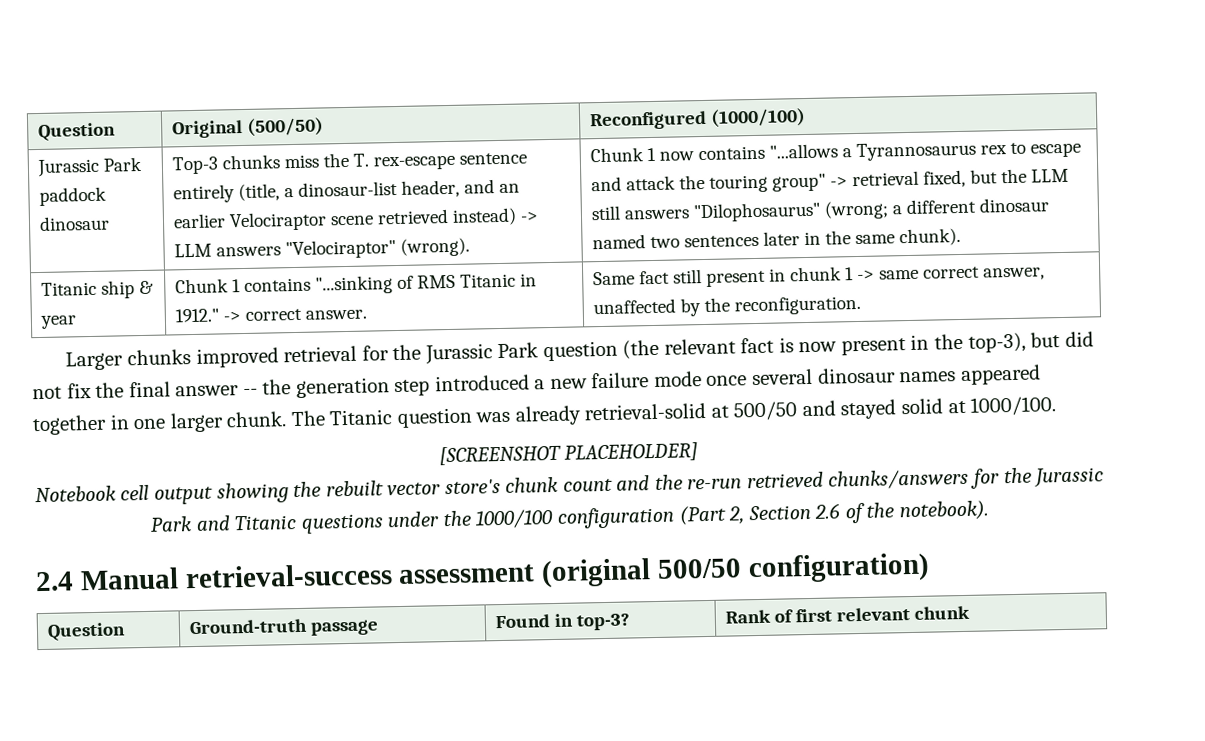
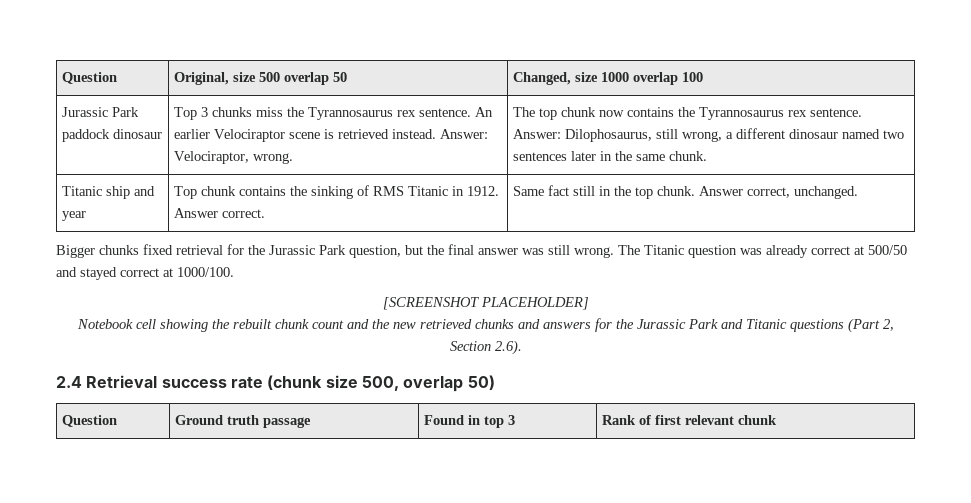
- Question | Original (500/50) | Reconfigured (1000/100)
+ Question | Original, size 500 overlap 50 | Changed, size 1000 overlap 100
- Top-3 chunks miss the T. rex-escape sentence entirely (title, a dinosaur-list header, and an earlier Velociraptor scene retrieved instead) -> LLM answers "Velociraptor" (wrong). | Chunk 1 now contains "...allows a Tyrannosaurus rex to escape and attack the touring group" -> retrieval fixed, but the LLM still answers "Dilophosaurus" (wrong; a different dinosaur named two sentences later in the same chunk).
+ Top 3 chunks miss the Tyrannosaurus rex sentence. An earlier Velociraptor scene is retrieved instead. Answer: Velociraptor, wrong. | The top chunk now contains the Tyrannosaurus rex sentence. Answer: Dilophosaurus, still wrong, a different dinosaur named two sentences later in the same chunk.
- Titanic ship & year | Chunk 1 contains "...sinking of RMS Titanic in 1912." -> correct answer. | Same fact still present in chunk 1 -> same correct answer, unaffected by the reconfiguration.
- Larger chunks improved retrieval for the Jurassic Park question (the relevant fact is now present in the top-3), but did not fix the final answer -- the generation step introduced a new failure mode once several dinosaur names appeared together in one larger chunk.
+ Titanic ship and year | Top chunk contains the sinking of RMS Titanic in 1912. Answer correct. | Same fact still in the top chunk. Answer correct, unchanged.
+ Bigger chunks fixed retrieval for the Jurassic Park question, but the final answer was still wrong.
- The Titanic question was already retrieval-solid at 500/50 and stayed solid at 1000/100.
+ The Titanic question was already correct at 500/50 and stayed correct at 1000/100.
- Notebook cell output showing the rebuilt vector store's chunk count and the re-run retrieved chunks/answers for the Jurassic Park and Titanic questions under the 1000/100 configuration (Part 2, Section 2.6 of the notebook).
- 2.4 Manual retrieval-success assessment (original 500/50 configuration)
- Question | Ground-truth passage | Found in top-3? | Rank of first relevant chunk
+ Notebook cell showing the rebuilt chunk count and the new retrieved chunks and answers for the Jurassic Park and Titanic questions (Part 2, Section 2.6).
+ 2.4 Retrieval success rate (chunk size 500, overlap 50)
+ Question | Ground truth passage | Found in top 3 | Rank of first relevant chunk

